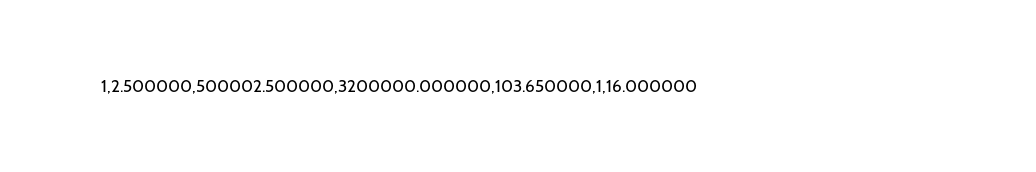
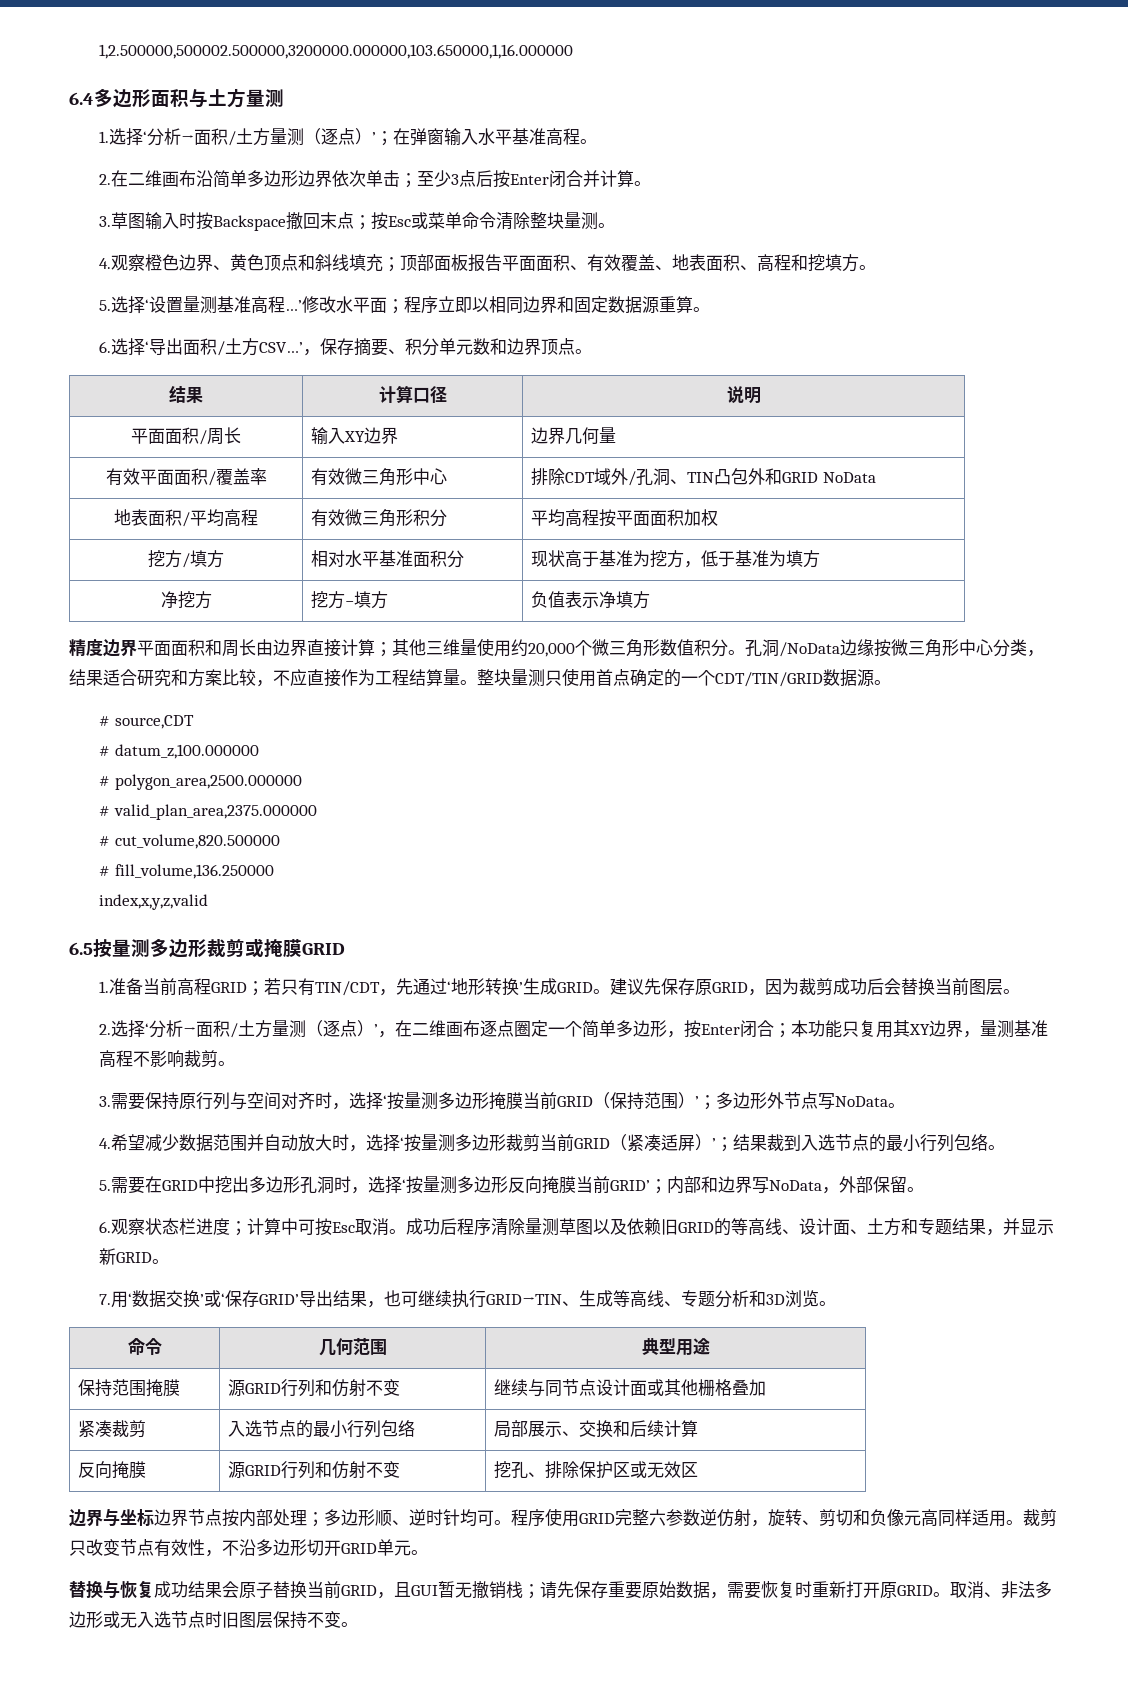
+ 6.4多边形面积与土方量测
+ 1.选择‘分析→面积/土方量测（逐点）’；在弹窗输入水平基准高程。
+ 2.在二维画布沿简单多边形边界依次单击；至少3点后按Enter闭合并计算。
+ 3.草图输入时按Backspace撤回末点；按Esc或菜单命令清除整块量测。
+ 4.观察橙色边界、黄色顶点和斜线填充；顶部面板报告平面面积、有效覆盖、地表面积、高程和挖填方。
+ 5.选择‘设置量测基准高程…’修改水平面；程序立即以相同边界和固定数据源重算。
+ 6.选择‘导出面积/土方CSV…’，保存摘要、积分单元数和边界顶点。
+ 结果 | 计算口径 | 说明
+ 平面面积/周长 | 输入XY边界 | 边界几何量
+ 有效平面面积/覆盖率 | 有效微三角形中心 | 排除CDT域外/孔洞、TIN凸包外和GRID NoData
+ 地表面积/平均高程 | 有效微三角形积分 | 平均高程按平面面积加权
+ 挖方/填方 | 相对水平基准面积分 | 现状高于基准为挖方，低于基准为填方
+ 净挖方 | 挖方−填方 | 负值表示净填方
+ 精度边界平面面积和周长由边界直接计算；其他三维量使用约20,000个微三角形数值积分。孔洞/NoData边缘按微三角形中心分类，结果适合研究和方案比较，不应直接作为工程结算量。整块量测只使用首点确定的一个CDT/TIN/GRID数据源。
+ # source,CDT
+ # datum_z,100.000000
+ # polygon_area,2500.000000
+ # valid_plan_area,2375.000000
+ # cut_volume,820.500000
+ # fill_volume,136.250000
+ index,x,y,z,valid
+ 6.5按量测多边形裁剪或掩膜GRID
+ 1.准备当前高程GRID；若只有TIN/CDT，先通过‘地形转换’生成GRID。建议先保存原GRID，因为裁剪成功后会替换当前图层。
+ 2.选择‘分析→面积/土方量测（逐点）’，在二维画布逐点圈定一个简单多边形，按Enter闭合；本功能只复用其XY边界，量测基准高程不影响裁剪。
+ 3.需要保持原行列与空间对齐时，选择‘按量测多边形掩膜当前GRID（保持范围）’；多边形外节点写NoData。
+ 4.希望减少数据范围并自动放大时，选择‘按量测多边形裁剪当前GRID（紧凑适屏）’；结果裁到入选节点的最小行列包络。
+ 5.需要在GRID中挖出多边形孔洞时，选择‘按量测多边形反向掩膜当前GRID’；内部和边界写NoData，外部保留。
+ 6.观察状态栏进度；计算中可按Esc取消。成功后程序清除量测草图以及依赖旧GRID的等高线、设计面、土方和专题结果，并显示新GRID。
+ 7.用‘数据交换’或‘保存GRID’导出结果，也可继续执行GRID→TIN、生成等高线、专题分析和3D浏览。
+ 命令 | 几何范围 | 典型用途
+ 保持范围掩膜 | 源GRID行列和仿射不变 | 继续与同节点设计面或其他栅格叠加
+ 紧凑裁剪 | 入选节点的最小行列包络 | 局部展示、交换和后续计算
+ 反向掩膜 | 源GRID行列和仿射不变 | 挖孔、排除保护区或无效区
+ 边界与坐标边界节点按内部处理；多边形顺、逆时针均可。程序使用GRID完整六参数逆仿射，旋转、剪切和负像元高同样适用。裁剪只改变节点有效性，不沿多边形切开GRID单元。
+ 替换与恢复成功结果会原子替换当前GRID，且GUI暂无撤销栈；请先保存重要原始数据，需要恢复时重新打开原GRID。取消、非法多边形或无入选节点时旧图层保持不变。

